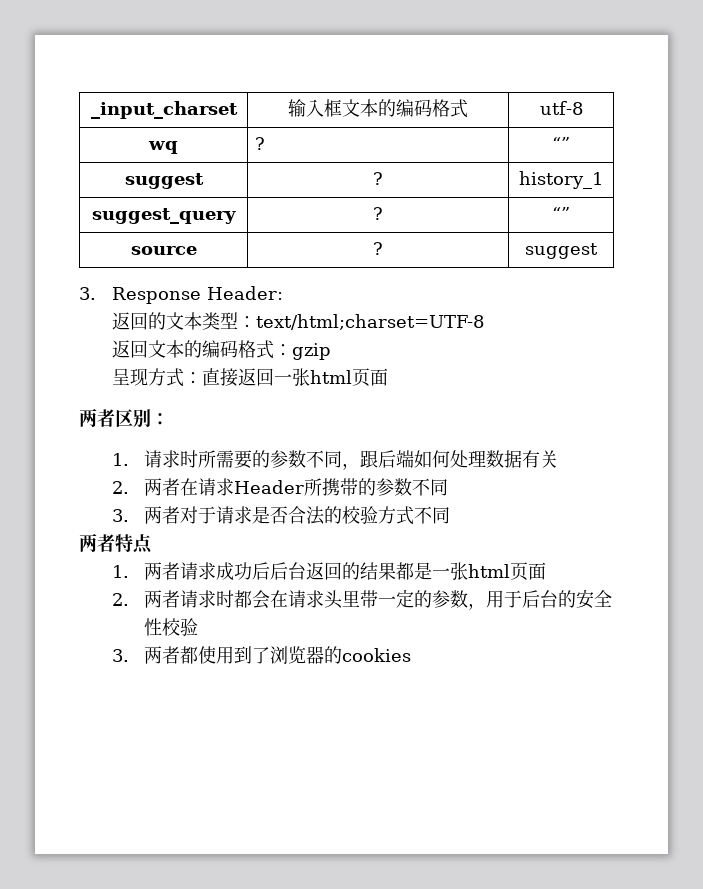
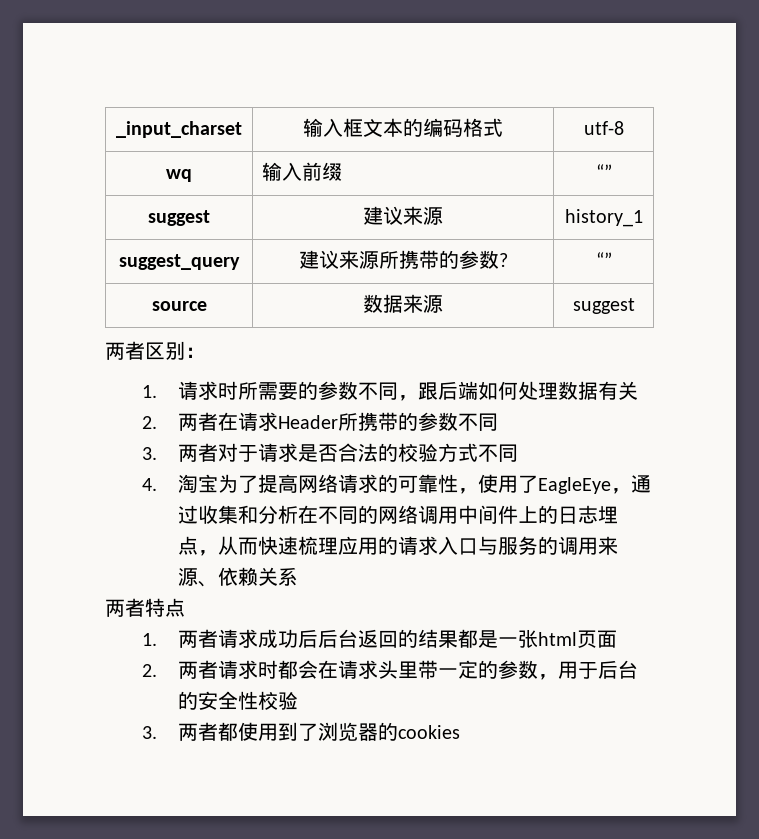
- wq | ? | “”
+ wq | 输入前缀 | “”
- suggest | ? | history_1
+ suggest | 建议来源 | history_1
- suggest_query | ? | “”
+ suggest_query | 建议来源所携带的参数? | “”
- source | ? | suggest
- 3. Response Header:
- 返回的文本类型：text/html;charset=UTF-8
- 返回文本的编码格式：gzip
- 呈现方式：直接返回一张html页面
+ source | 数据来源 | suggest
+ 4.淘宝为了提高网络请求的可靠性，使用了EagleEye，通过收集和分析在不同的网络调用中间件上的日志埋点，从而快速梳理应用的请求入口与服务的调用来源、依赖关系

